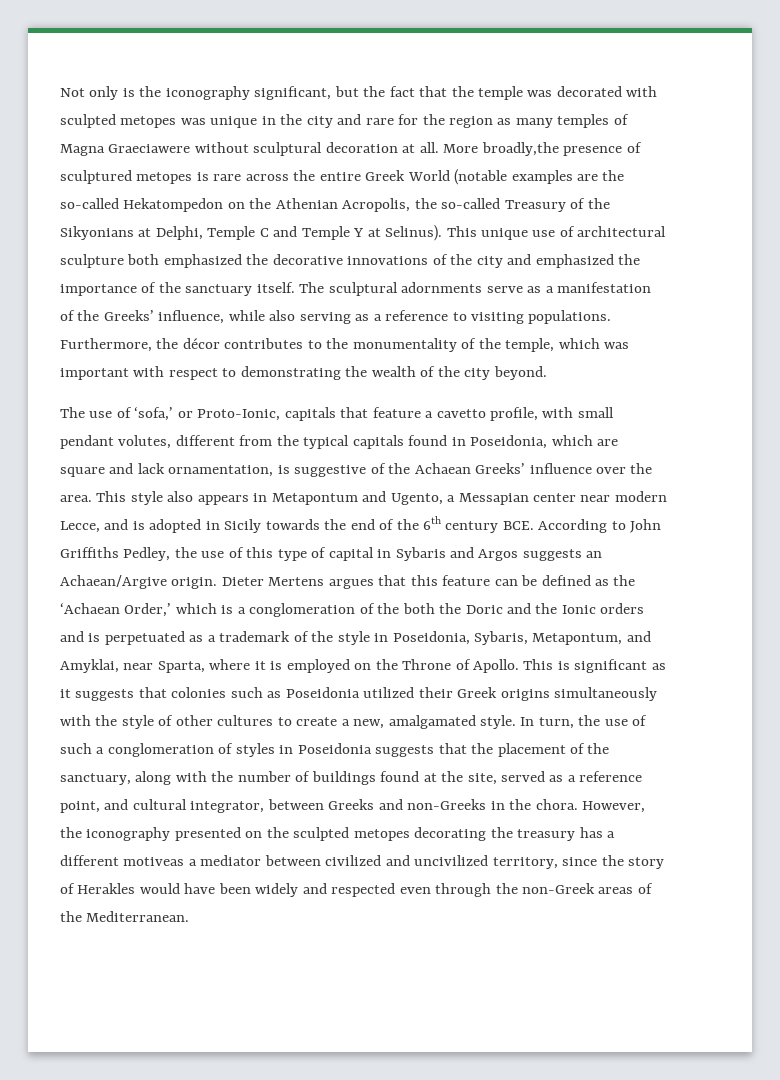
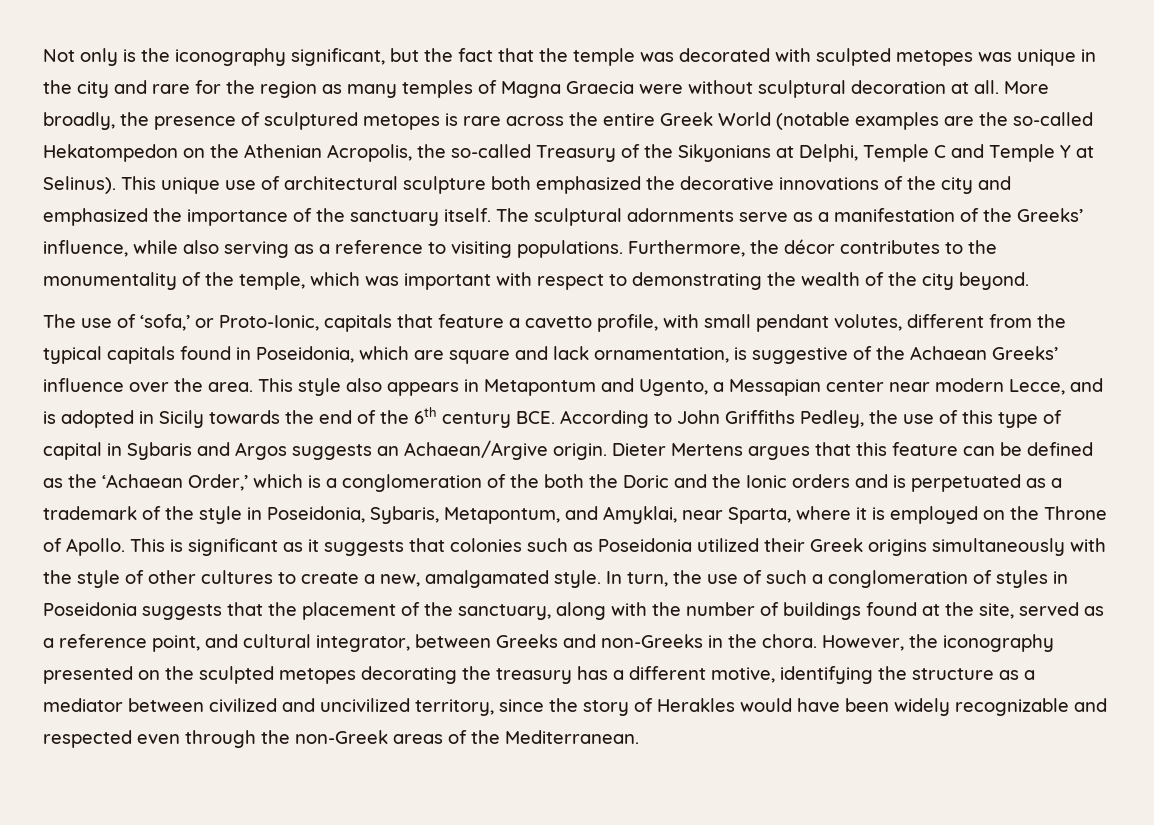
- Not only is the iconography significant, but the fact that the temple was decorated with sculpted metopes was unique in the city and rare for the region as many temples of Magna Graeciawere without sculptural decoration at all.
+ Not only is the iconography significant, but the fact that the temple was decorated with sculpted metopes was unique in the city and rare for the region as many temples of Magna Graecia were without sculptural decoration at all.
- More broadly,the presence of sculptured metopes is rare across the entire Greek World (notable examples are the so-called Hekatompedon on the Athenian Acropolis, the so-called Treasury of the Sikyonians at Delphi, Temple C and Temple Y at Selinus).
+ More broadly, the presence of sculptured metopes is rare across the entire Greek World (notable examples are the so-called Hekatompedon on the Athenian Acropolis, the so-called Treasury of the Sikyonians at Delphi, Temple C and Temple Y at Selinus).
- However, the iconography presented on the sculpted metopes decorating the treasury has a different motiveas a mediator between civilized and uncivilized territory, since the story of Herakles would have been widely and respected even through the non-Greek areas of the Mediterranean.
+ However, the iconography presented on the sculpted metopes decorating the treasury has a different motive, identifying the structure as a mediator between civilized and uncivilized territory, since the story of Herakles would have been widely recognizable and respected even through the non-Greek areas of the Mediterranean.

